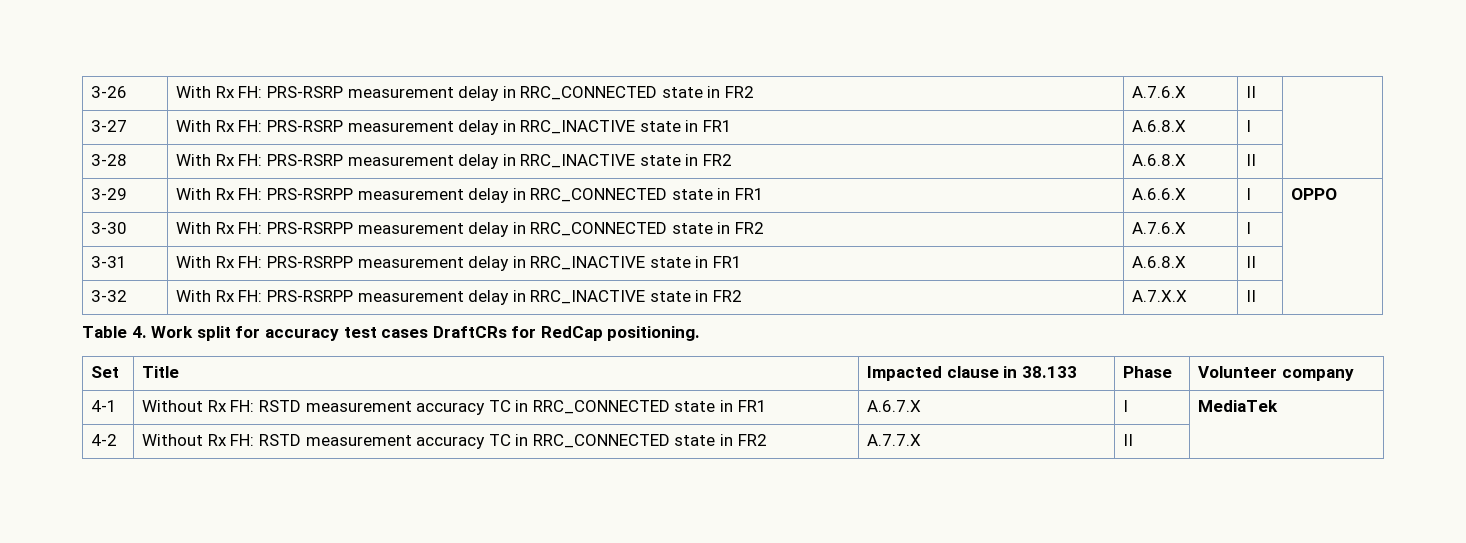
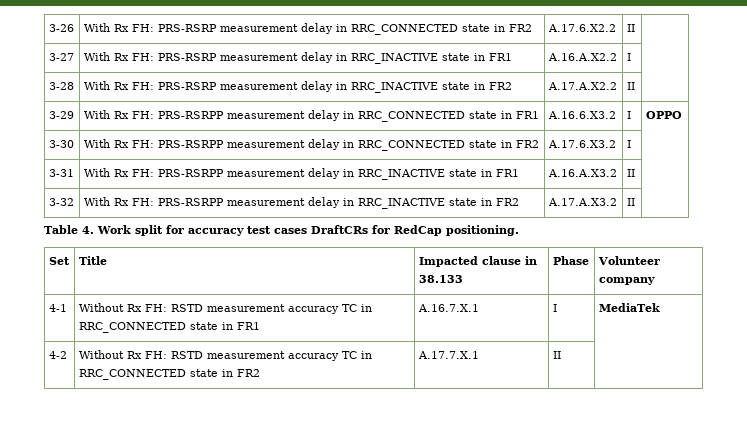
- 3-26 | With Rx FH: PRS-RSRP measurement delay in RRC_CONNECTED state in FR2 | A.7.6.X | II |
+ 3-26 | With Rx FH: PRS-RSRP measurement delay in RRC_CONNECTED state in FR2 | A.17.6.X2.2 | II |
- 3-27 | With Rx FH: PRS-RSRP measurement delay in RRC_INACTIVE state in FR1 | A.6.8.X | I |
+ 3-27 | With Rx FH: PRS-RSRP measurement delay in RRC_INACTIVE state in FR1 | A.16.A.X2.2 | I |
- 3-28 | With Rx FH: PRS-RSRP measurement delay in RRC_INACTIVE state in FR2 | A.6.8.X | II |
+ 3-28 | With Rx FH: PRS-RSRP measurement delay in RRC_INACTIVE state in FR2 | A.17.A.X2.2 | II |
- 3-29 | With Rx FH: PRS-RSRPP measurement delay in RRC_CONNECTED state in FR1 | A.6.6.X | I | OPPO
+ 3-29 | With Rx FH: PRS-RSRPP measurement delay in RRC_CONNECTED state in FR1 | A.16.6.X3.2 | I | OPPO
- 3-30 | With Rx FH: PRS-RSRPP measurement delay in RRC_CONNECTED state in FR2 | A.7.6.X | I |
+ 3-30 | With Rx FH: PRS-RSRPP measurement delay in RRC_CONNECTED state in FR2 | A.17.6.X3.2 | I |
- 3-31 | With Rx FH: PRS-RSRPP measurement delay in RRC_INACTIVE state in FR1 | A.6.8.X | II |
+ 3-31 | With Rx FH: PRS-RSRPP measurement delay in RRC_INACTIVE state in FR1 | A.16.A.X3.2 | II |
- 3-32 | With Rx FH: PRS-RSRPP measurement delay in RRC_INACTIVE state in FR2 | A.7.X.X | II |
+ 3-32 | With Rx FH: PRS-RSRPP measurement delay in RRC_INACTIVE state in FR2 | A.17.A.X3.2 | II |
- 4-1 | Without Rx FH: RSTD measurement accuracy TC in RRC_CONNECTED state in FR1 | A.6.7.X | I | MediaTek
+ 4-1 | Without Rx FH: RSTD measurement accuracy TC in RRC_CONNECTED state in FR1 | A.16.7.X.1 | I | MediaTek
- 4-2 | Without Rx FH: RSTD measurement accuracy TC in RRC_CONNECTED state in FR2 | A.7.7.X | II |
+ 4-2 | Without Rx FH: RSTD measurement accuracy TC in RRC_CONNECTED state in FR2 | A.17.7.X.1 | II |

